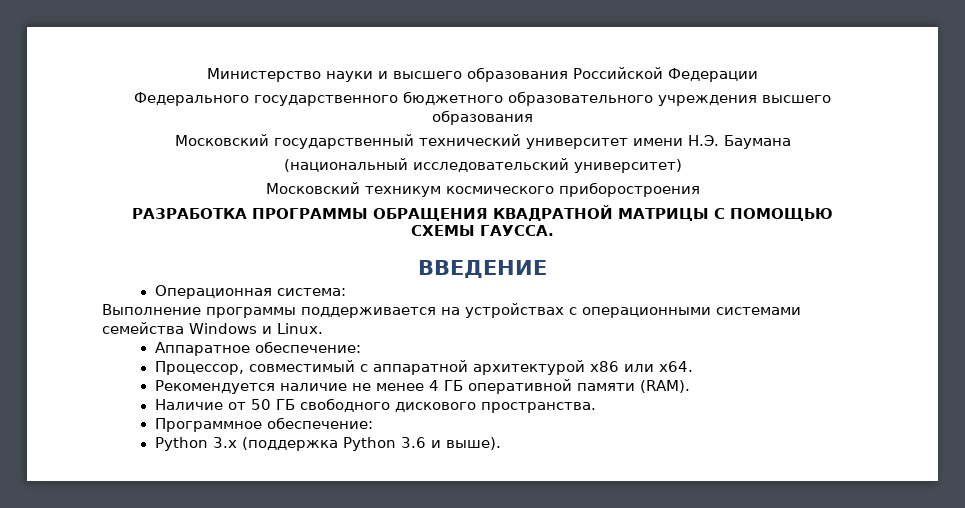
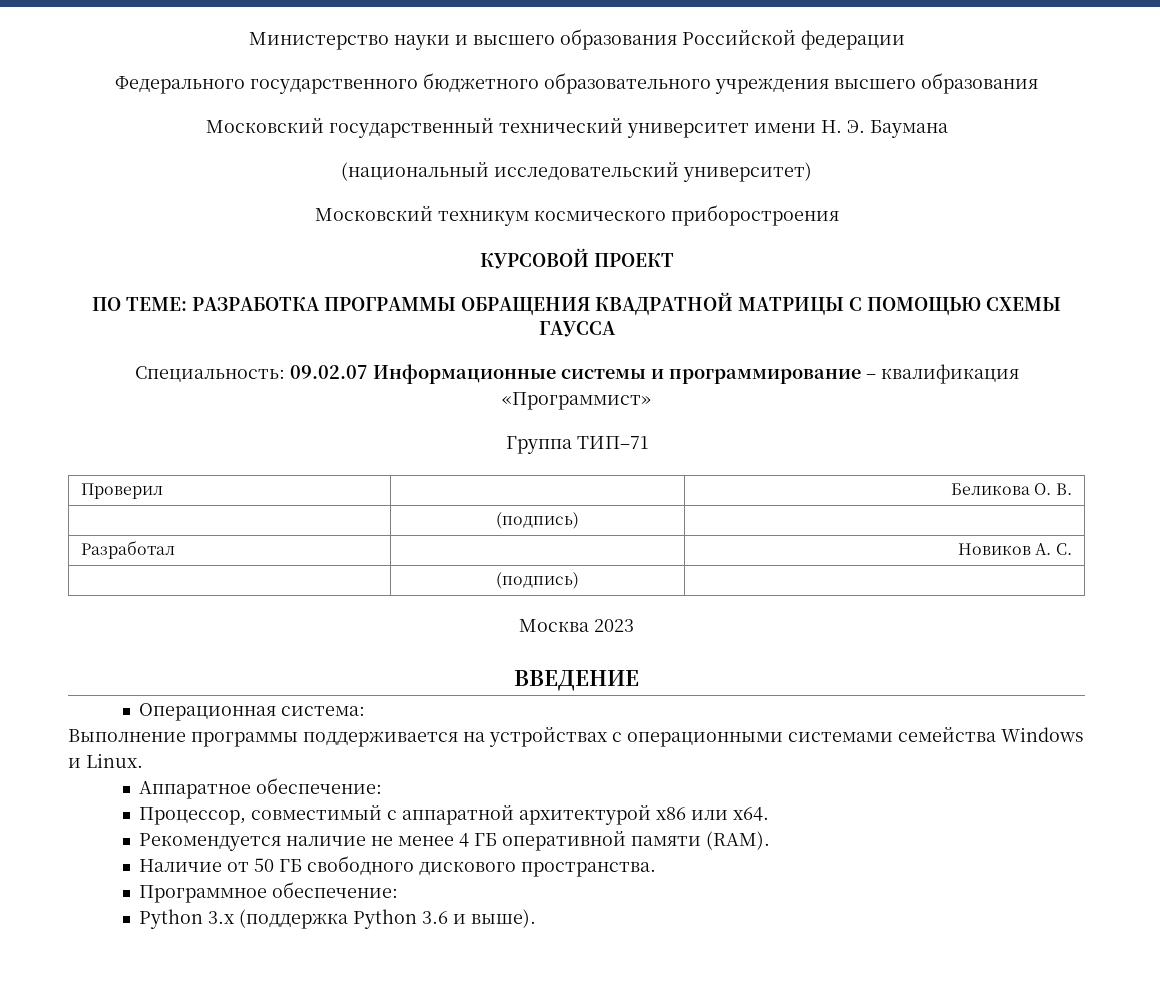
- Министерство науки и высшего образования Российской Федерации
+ Министерство науки и высшего образования Российской федерации
- Московский государственный технический университет имени Н.Э. Баумана
+ Московский государственный технический университет имени Н. Э. Баумана
- РАЗРАБОТКА ПРОГРАММЫ ОБРАЩЕНИЯ КВАДРАТНОЙ МАТРИЦЫ С ПОМОЩЬЮ СХЕМЫ ГАУССА.
+ КУРСОВОЙ ПРОЕКТ
+ ПО ТЕМЕ: РАЗРАБОТКА ПРОГРАММЫ ОБРАЩЕНИЯ КВАДРАТНОЙ МАТРИЦЫ С ПОМОЩЬЮ СХЕМЫ ГАУССА
+ Специальность: 09.02.07 Информационные системы и программирование – квалификация «Программист»
+ Группа ТИП–71
+ Проверил | | Беликова О. В.
+ | (подпись) |
+ Разработал | | Новиков А. С.
+ | (подпись) |
+ Москва 2023

